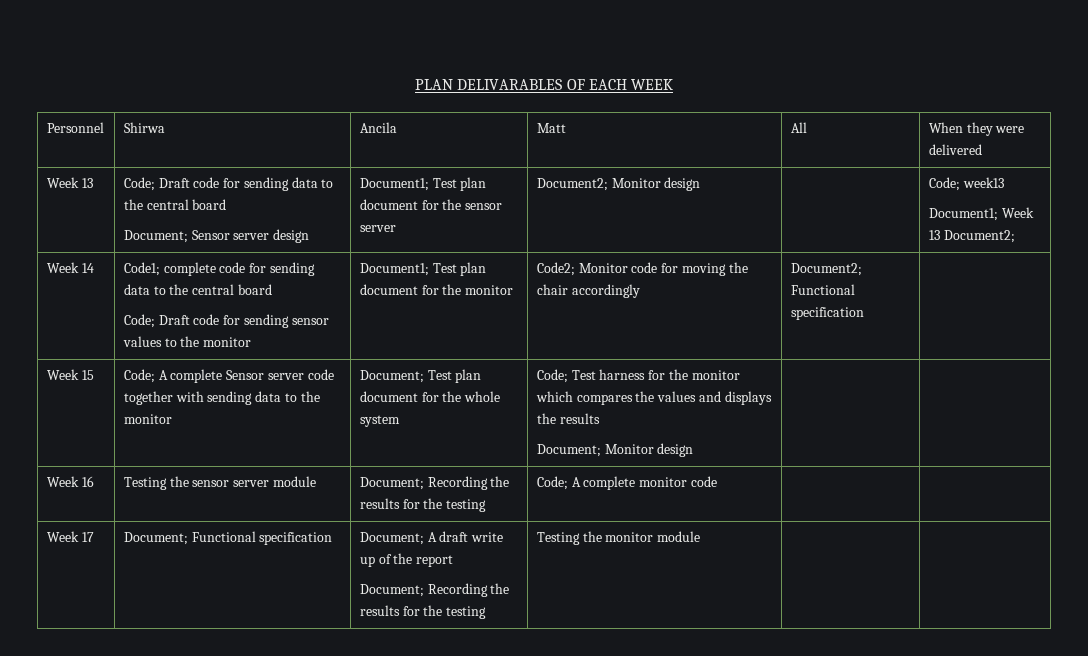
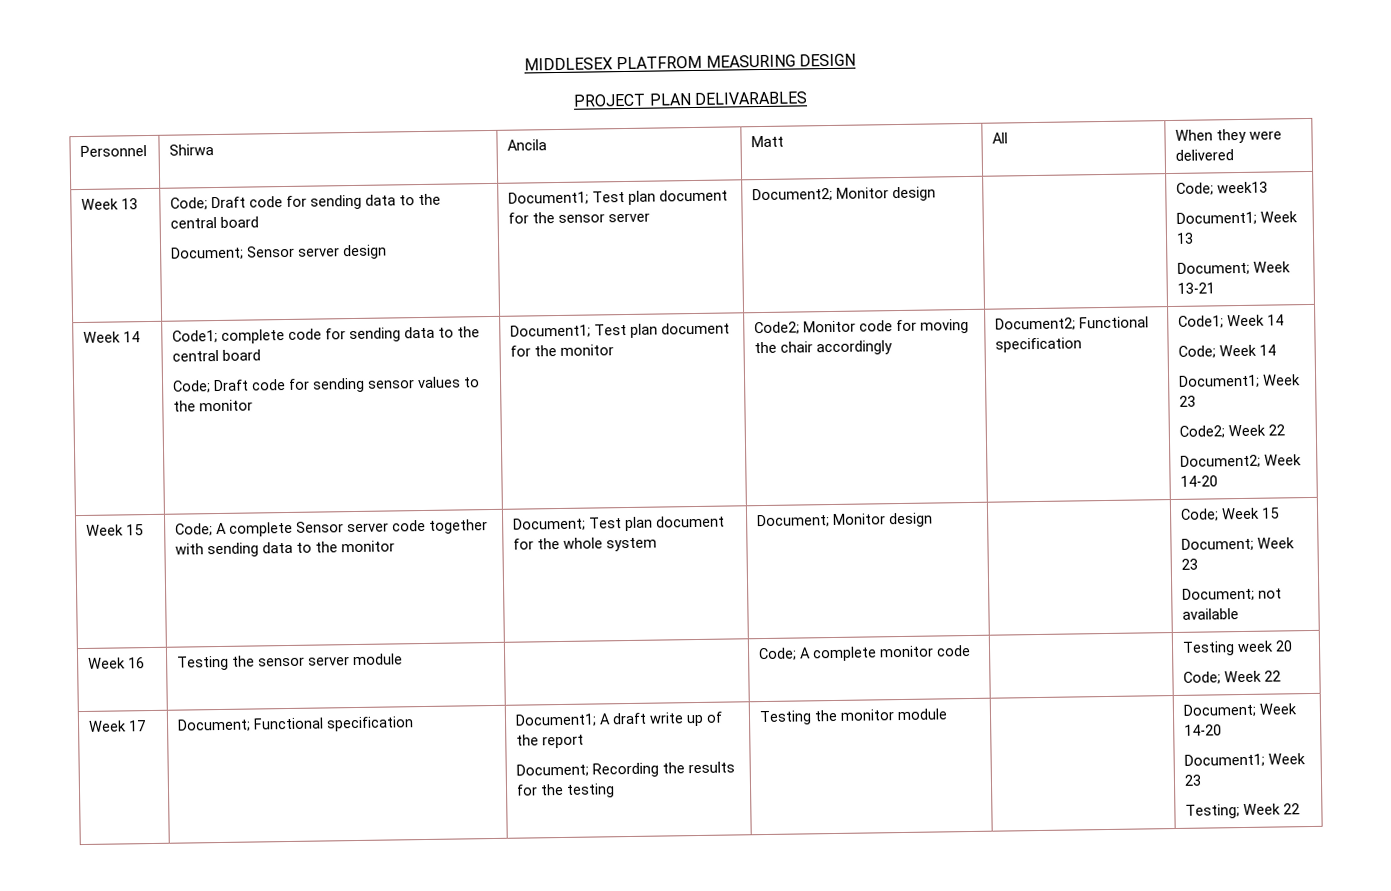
- PLAN DELIVARABLES OF EACH WEEK
+ MIDDLESEX PLATFROM MEASURING DESIGN
+ PROJECT PLAN DELIVARABLES
  Week 13 | Code; Draft code for sending data to the central board
  Document; Sensor server design | Document1; Test plan document for the sensor server | Document2; Monitor design | | Code; week13
- Document1; Week 13 Document2;
+ Document1; Week 13
+ Document; Week 13-21
+ Code1; Week 14
+ Code; Week 14
+ Document1; Week 23
+ Code2; Week 22
+ Document2; Week 14-20
- Week 15 | Code; A complete Sensor server code together with sending data to the monitor | Document; Test plan document for the whole system | Code; Test harness for the monitor which compares the values and displays the results
- Document; Monitor design | |
+ Week 15 | Code; A complete Sensor server code together with sending data to the monitor | Document; Test plan document for the whole system | Document; Monitor design | | Code; Week 15
+ Document; Week 23
+ Document; not available
- Week 16 | Testing the sensor server module | Document; Recording the results for the testing | Code; A complete monitor code | |
+ Week 16 | Testing the sensor server module | | Code; A complete monitor code | | Testing week 20
+ Code; Week 22
- Week 17 | Document; Functional specification | Document; A draft write up of the report
- Document; Recording the results for the testing | Testing the monitor module | |
+ Week 17 | Document; Functional specification | Document1; A draft write up of the report
+ Document; Recording the results for the testing | Testing the monitor module | | Document; Week 14-20
+ Document1; Week 23
+ Testing; Week 22

